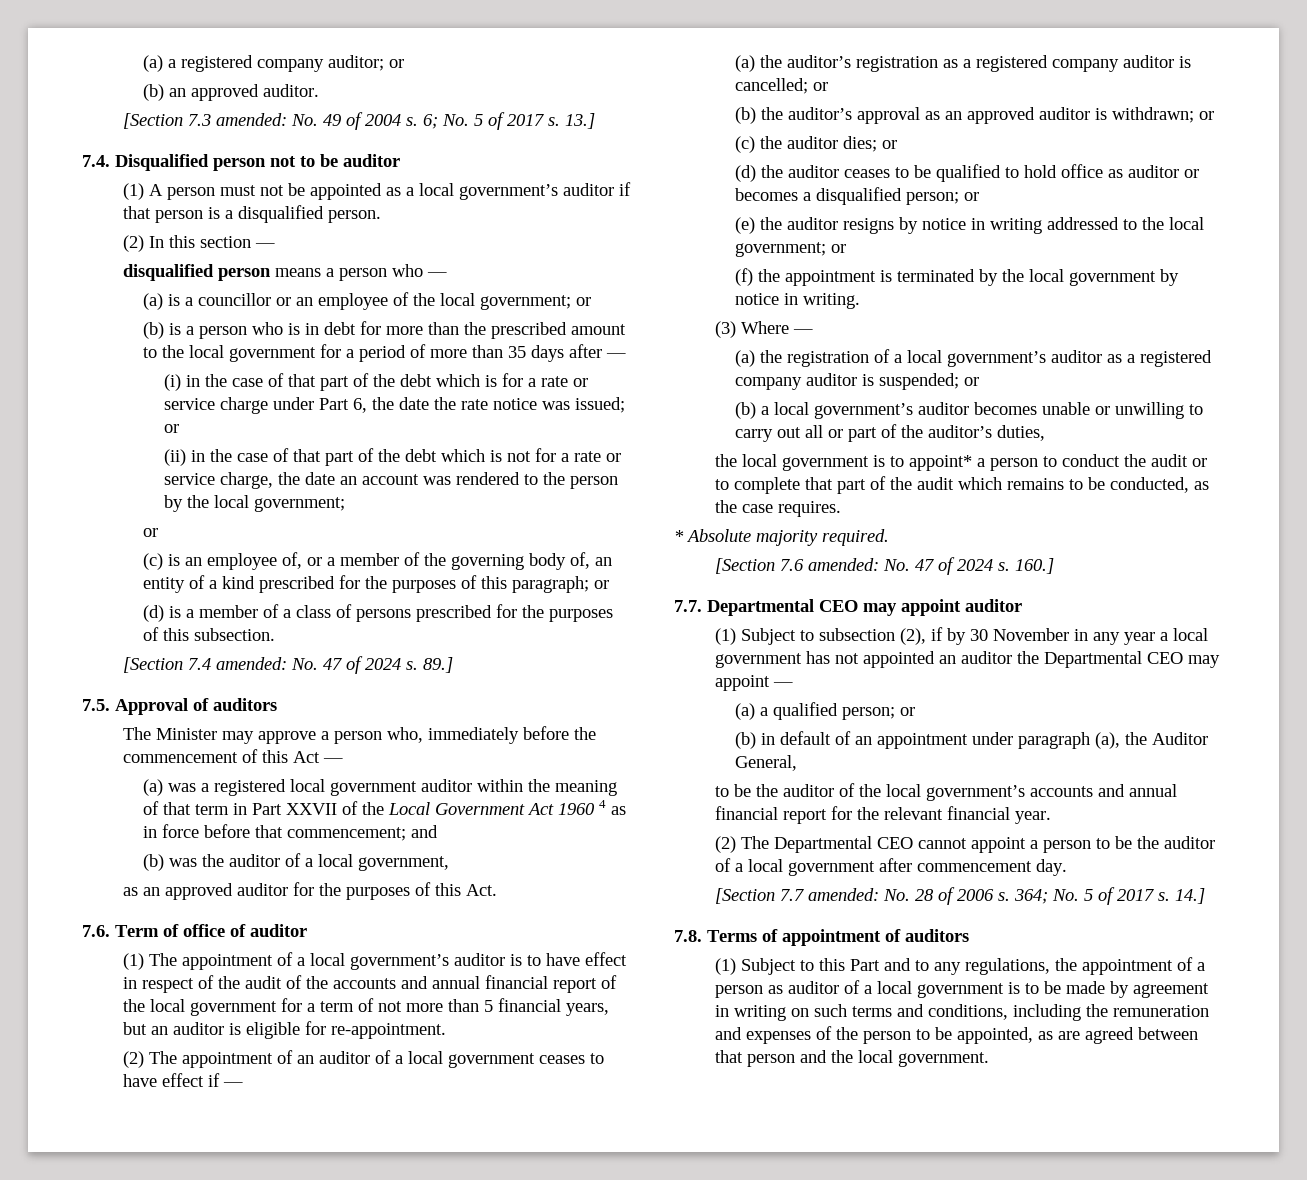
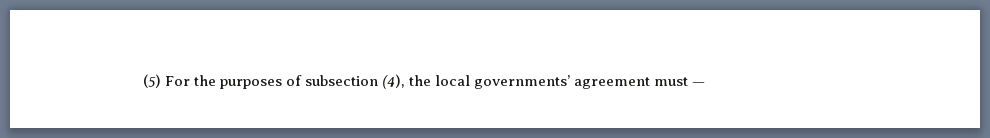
- (a) a registered company auditor; or
- (b) an approved auditor.
- [Section 7.3 amended: No. 49 of 2004 s. 6; No. 5 of 2017 s. 13.]
- 7.4. Disqualified person not to be auditor
- (1) A person must not be appointed as a local government’s auditor if that person is a disqualified person.
- (2) In this section —
- disqualified person means a person who —
- (a) is a councillor or an employee of the local government; or
- (b) is a person who is in debt for more than the prescribed amount to the local government for a period of more than 35 days after —
- (i) in the case of that part of the debt which is for a rate or service charge under Part 6, the date the rate notice was issued; or
- (ii) in the case of that part of the debt which is not for a rate or service charge, the date an account was rendered to the person by the local government;
- or
- (c) is an employee of, or a member of the governing body of, an entity of a kind prescribed for the purposes of this paragraph; or
- (d) is a member of a class of persons prescribed for the purposes of this subsection.
- [Section 7.4 amended: No. 47 of 2024 s. 89.]
- 7.5. Approval of auditors
- The Minister may approve a person who, immediately before the commencement of this Act —
- (a) was a registered local government auditor within the meaning of that term in Part XXVII of the Local Government Act 1960 4 as in force before that commencement; and
- (b) was the auditor of a local government,
- as an approved auditor for the purposes of this Act.
- 7.6. Term of office of auditor
- (1) The appointment of a local government’s auditor is to have effect in respect of the audit of the accounts and annual financial report of the local government for a term of not more than 5 financial years, but an auditor is eligible for re-appointment.
- (2) The appointment of an auditor of a local government ceases to have effect if —
- (a) the auditor’s registration as a registered company auditor is cancelled; or
- (b) the auditor’s approval as an approved auditor is withdrawn; or
- (c) the auditor dies; or
- (d) the auditor ceases to be qualified to hold office as auditor or becomes a disqualified person; or
- (e) the auditor resigns by notice in writing addressed to the local government; or
- (f) the appointment is terminated by the local government by notice in writing.
- (3) Where —
- (a) the registration of a local government’s auditor as a registered company auditor is suspended; or
- (b) a local government’s auditor becomes unable or unwilling to carry out all or part of the auditor’s duties,
- the local government is to appoint* a person to conduct the audit or to complete that part of the audit which remains to be conducted, as the case requires.
- * Absolute majority required.
- [Section 7.6 amended: No. 47 of 2024 s. 160.]
- 7.7. Departmental CEO may appoint auditor
- (1) Subject to subsection (2), if by 30 November in any year a local government has not appointed an auditor the Departmental CEO may appoint —
- (a) a qualified person; or
- (b) in default of an appointment under paragraph (a), the Auditor General,
- to be the auditor of the local government’s accounts and annual financial report for the relevant financial year.
- (2) The Departmental CEO cannot appoint a person to be the auditor of a local government after commencement day.
- [Section 7.7 amended: No. 28 of 2006 s. 364; No. 5 of 2017 s. 14.]
- 7.8. Terms of appointment of auditors
- (1) Subject to this Part and to any regulations, the appointment of a person as auditor of a local government is to be made by agreement in writing on such terms and conditions, including the remuneration and expenses of the person to be appointed, as are agreed between that person and the local government.
+ (5) For the purposes of subsection (4), the local governments’ agreement must —

